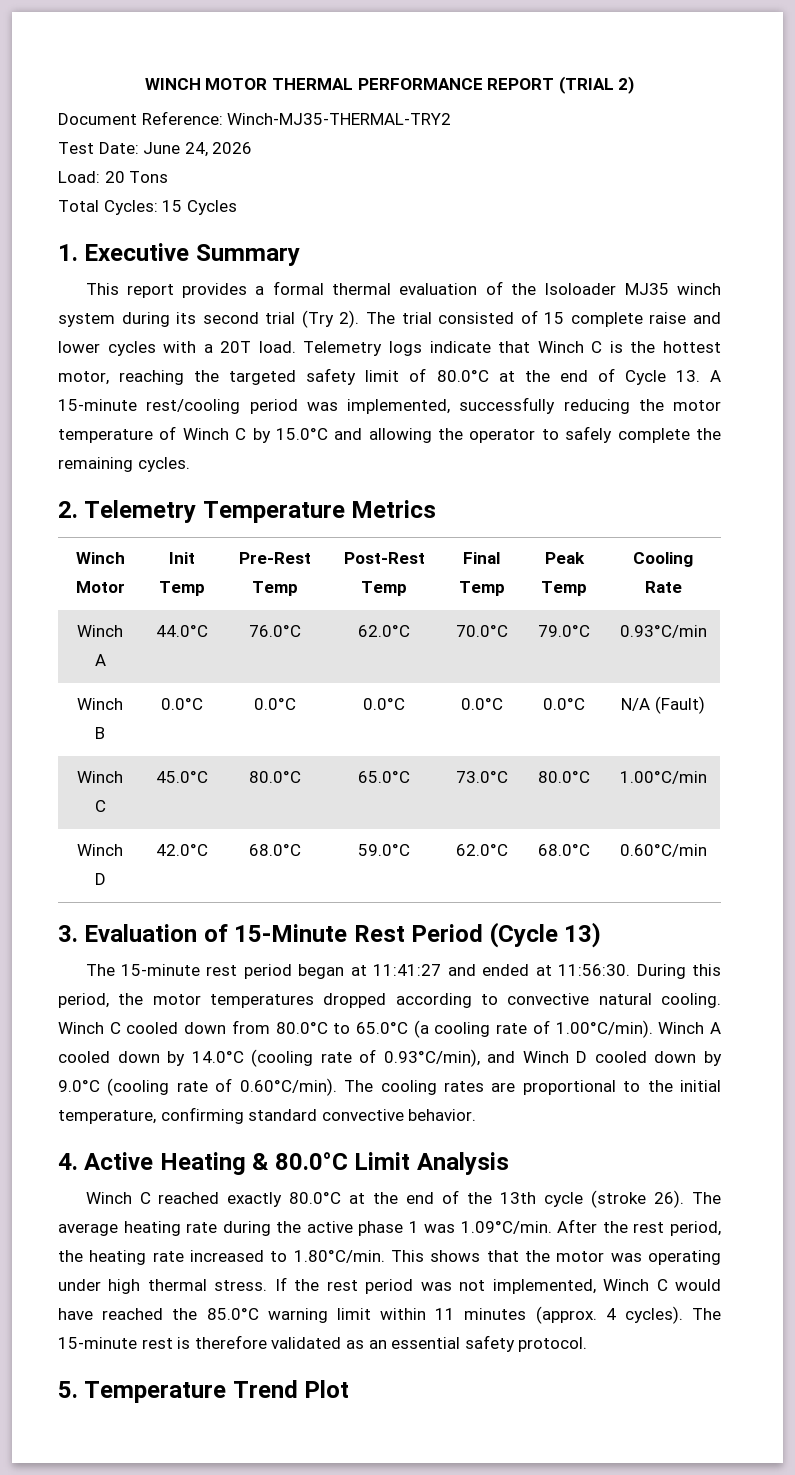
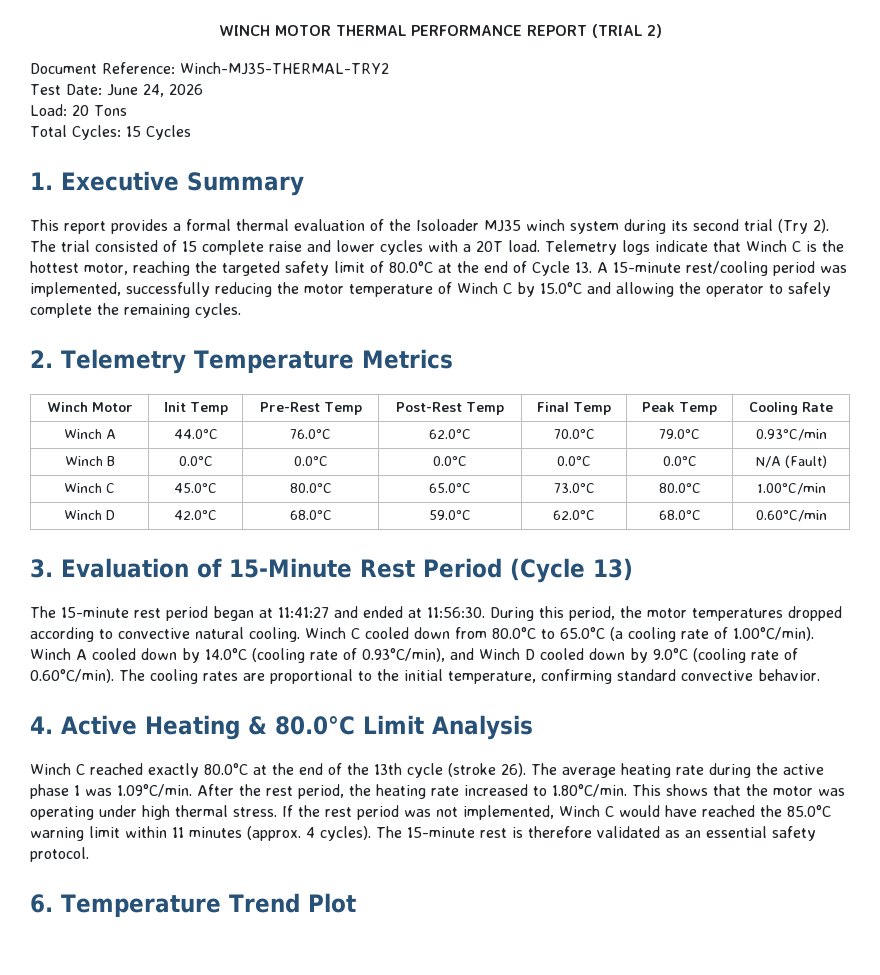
- 5. Temperature Trend Plot
+ 6. Temperature Trend Plot

